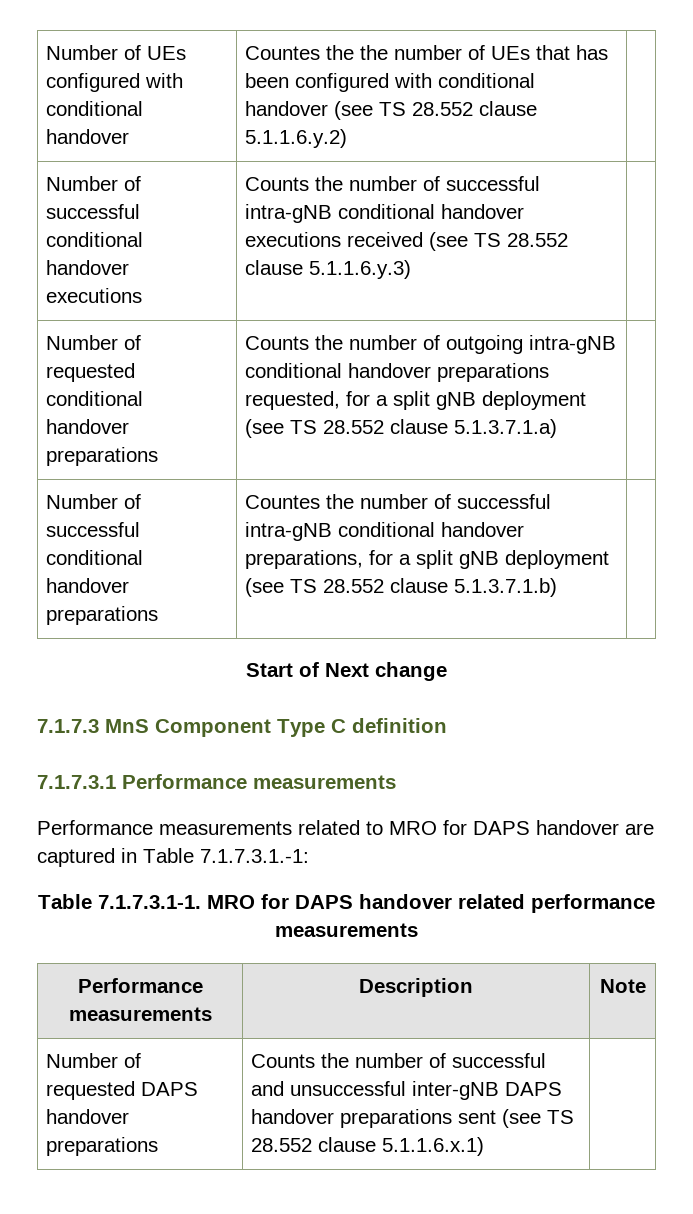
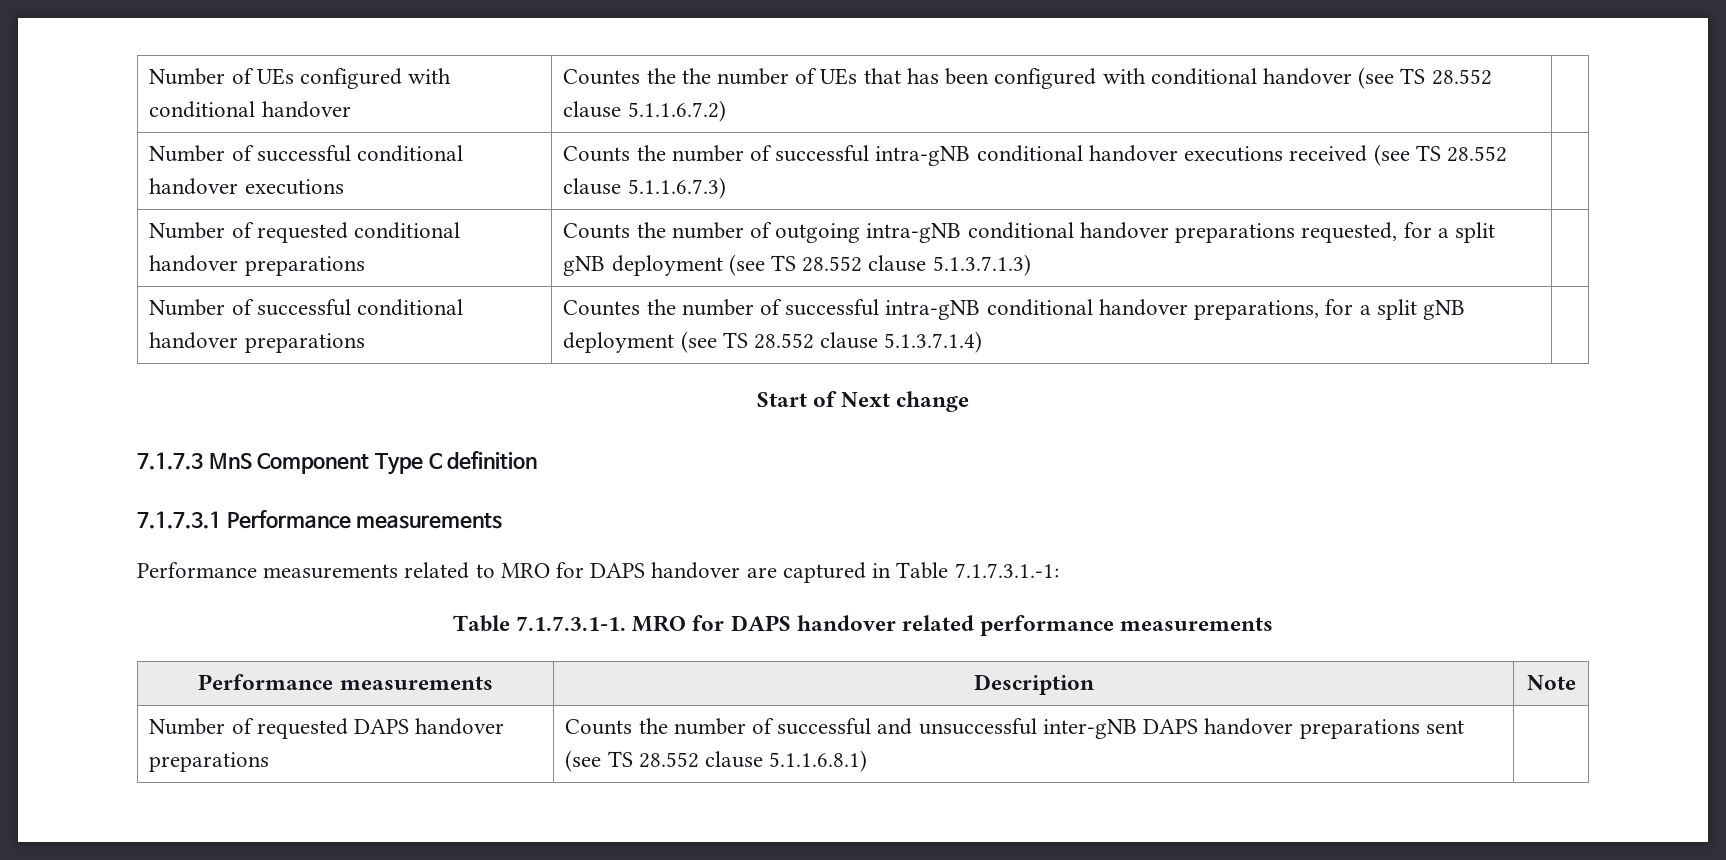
- Number of UEs configured with conditional handover | Countes the the number of UEs that has been configured with conditional handover (see TS 28.552 clause 5.1.1.6.y.2) |
+ Number of UEs configured with conditional handover | Countes the the number of UEs that has been configured with conditional handover (see TS 28.552 clause 5.1.1.6.7.2) |
- Number of successful conditional handover executions | Counts the number of successful intra-gNB conditional handover executions received (see TS 28.552 clause 5.1.1.6.y.3) |
+ Number of successful conditional handover executions | Counts the number of successful intra-gNB conditional handover executions received (see TS 28.552 clause 5.1.1.6.7.3) |
- Number of requested conditional handover preparations | Counts the number of outgoing intra-gNB conditional handover preparations requested, for a split gNB deployment (see TS 28.552 clause 5.1.3.7.1.a) |
+ Number of requested conditional handover preparations | Counts the number of outgoing intra-gNB conditional handover preparations requested, for a split gNB deployment (see TS 28.552 clause 5.1.3.7.1.3) |
- Number of successful conditional handover preparations | Countes the number of successful intra-gNB conditional handover preparations, for a split gNB deployment (see TS 28.552 clause 5.1.3.7.1.b) |
+ Number of successful conditional handover preparations | Countes the number of successful intra-gNB conditional handover preparations, for a split gNB deployment (see TS 28.552 clause 5.1.3.7.1.4) |
- Number of requested DAPS handover preparations | Counts the number of successful and unsuccessful inter-gNB DAPS handover preparations sent (see TS 28.552 clause 5.1.1.6.x.1) |
+ Number of requested DAPS handover preparations | Counts the number of successful and unsuccessful inter-gNB DAPS handover preparations sent (see TS 28.552 clause 5.1.1.6.8.1) |

